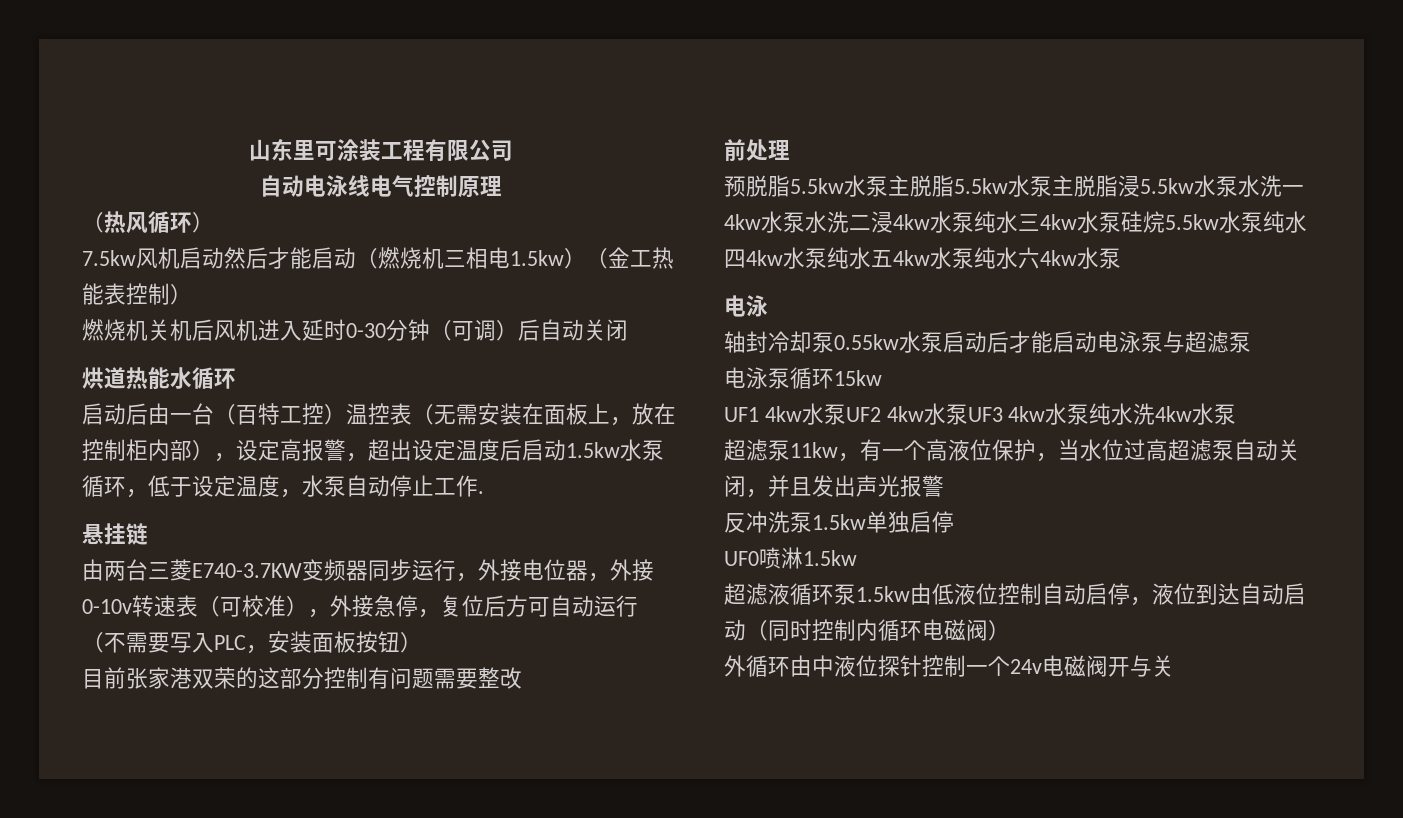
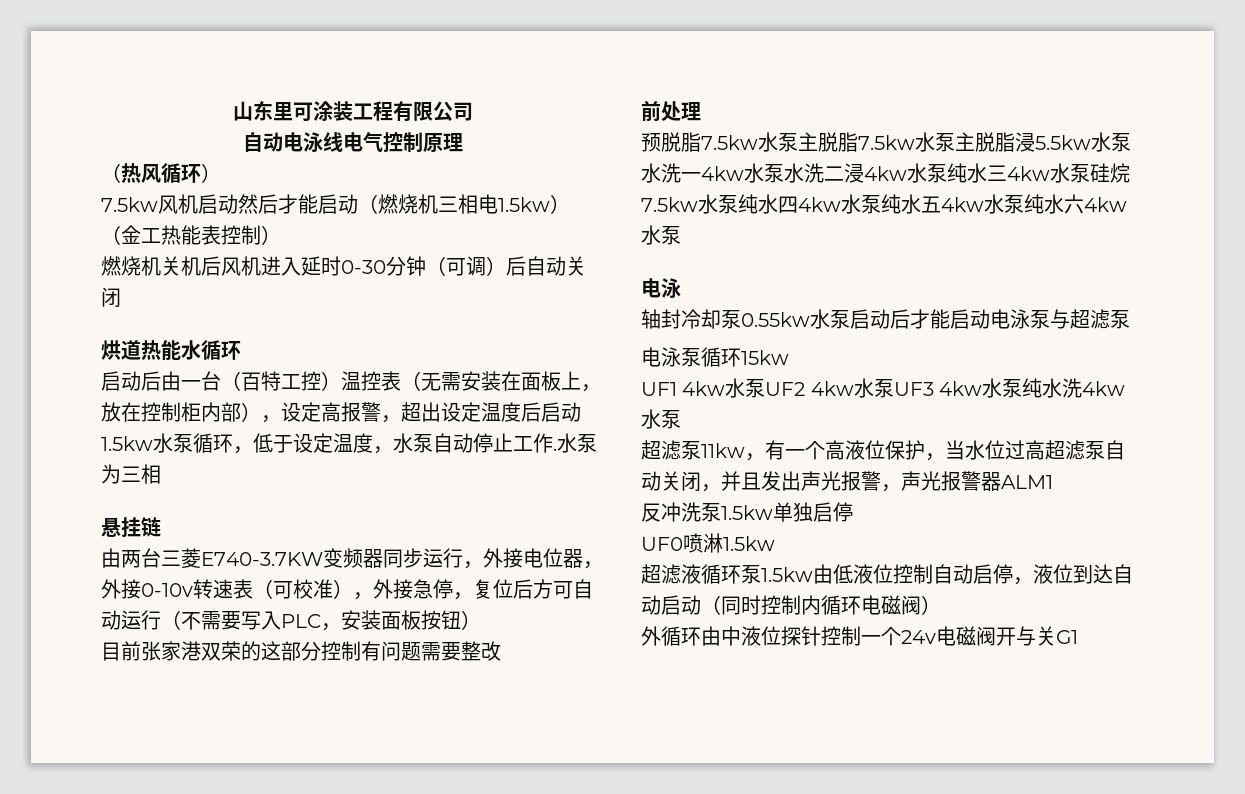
+ 水泵为三相
- 预脱脂5.5kw水泵主脱脂5.5kw水泵主脱脂浸5.5kw水泵水洗一4kw水泵水洗二浸4kw水泵纯水三4kw水泵硅烷5.5kw水泵纯水四4kw水泵纯水五4kw水泵纯水六4kw水泵
+ 预脱脂7.5kw水泵主脱脂7.5kw水泵主脱脂浸5.5kw水泵水洗一4kw水泵水洗二浸4kw水泵纯水三4kw水泵硅烷7.5kw水泵纯水四4kw水泵纯水五4kw水泵纯水六4kw水泵
- 超滤泵11kw，有一个高液位保护，当水位过高超滤泵自动关闭，并且发出声光报警
+ 超滤泵11kw，有一个高液位保护，当水位过高超滤泵自动关闭，并且发出声光报警，声光报警器ALM1
- 外循环由中液位探针控制一个24v电磁阀开与关
+ 外循环由中液位探针控制一个24v电磁阀开与关G1

